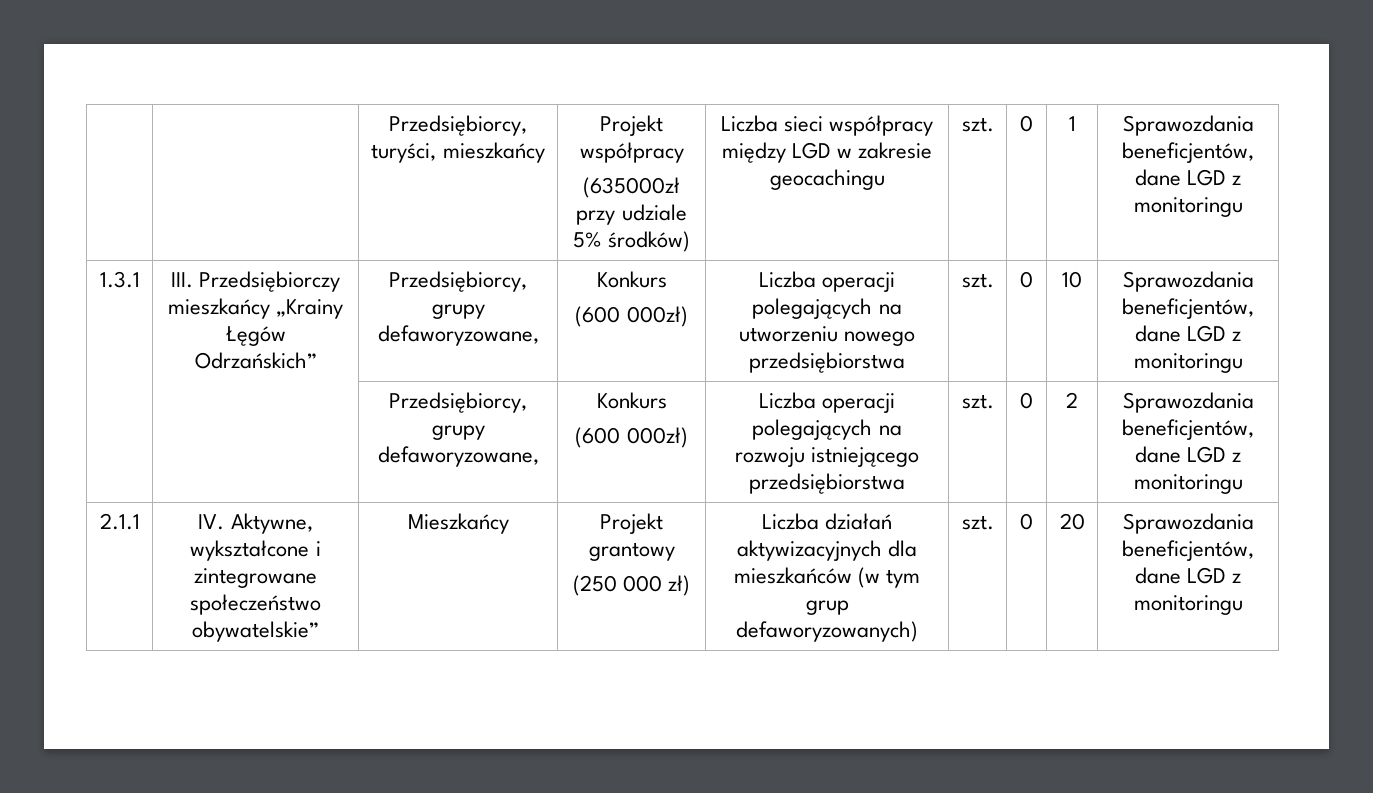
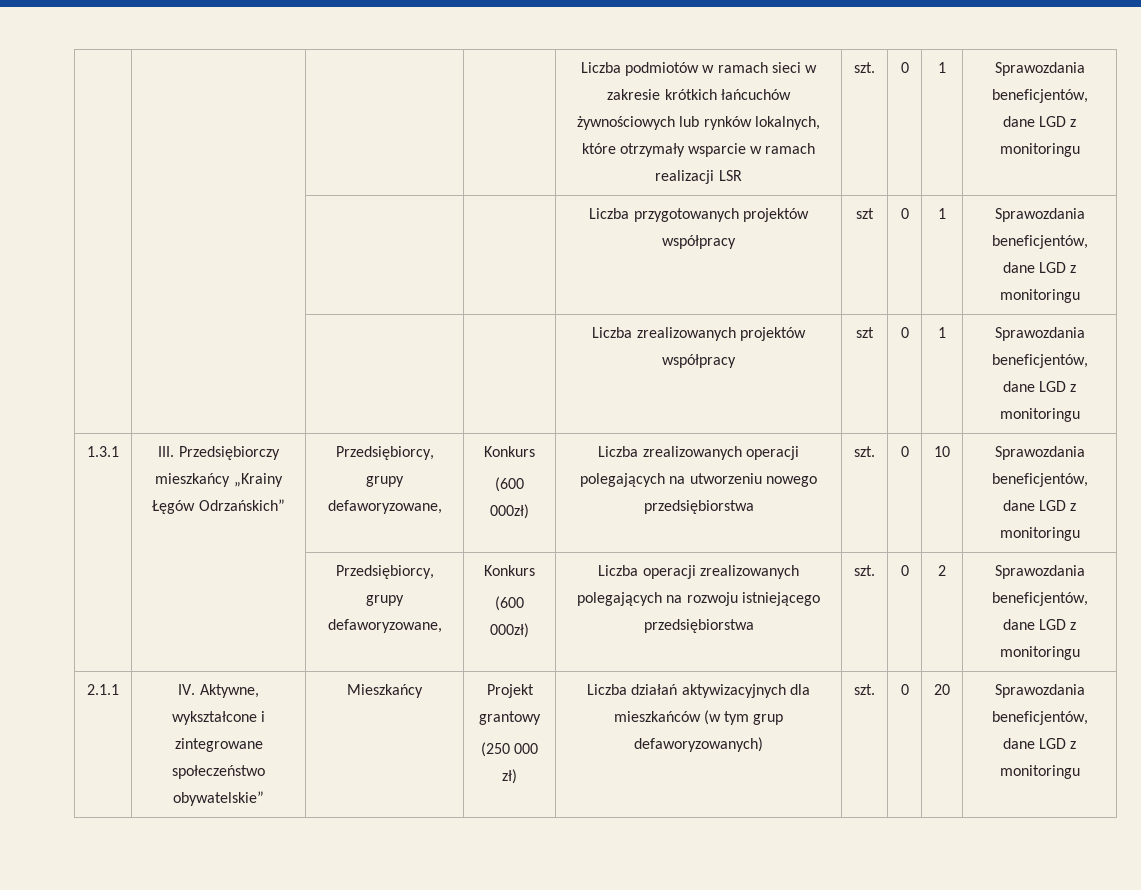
- | | Przedsiębiorcy, turyści, mieszkańcy | Projekt współpracy
- (635000zł przy udziale 5% środków) | Liczba sieci współpracy między LGD w zakresie geocachingu | szt. | 0 | 1 | Sprawozdania beneficjentów, dane LGD z monitoringu
+ | | | | Liczba podmiotów w ramach sieci w zakresie krótkich łańcuchów żywnościowych lub rynków lokalnych, które otrzymały wsparcie w ramach realizacji LSR | szt. | 0 | 1 | Sprawozdania beneficjentów, dane LGD z monitoringu
+ | | | | Liczba przygotowanych projektów współpracy | szt | 0 | 1 | Sprawozdania beneficjentów, dane LGD z monitoringu
+ | | | | Liczba zrealizowanych projektów współpracy | szt | 0 | 1 | Sprawozdania beneficjentów, dane LGD z monitoringu
  1.3.1 | III. Przedsiębiorczy mieszkańcy „Krainy Łęgów Odrzańskich” | Przedsiębiorcy, grupy defaworyzowane, | Konkurs
- (600 000zł) | Liczba operacji polegających na utworzeniu nowego przedsiębiorstwa | szt. | 0 | 10 | Sprawozdania beneficjentów, dane LGD z monitoringu
+ (600 000zł) | Liczba zrealizowanych operacji polegających na utworzeniu nowego przedsiębiorstwa | szt. | 0 | 10 | Sprawozdania beneficjentów, dane LGD z monitoringu
  | | Przedsiębiorcy, grupy defaworyzowane, | Konkurs
- (600 000zł) | Liczba operacji polegających na rozwoju istniejącego przedsiębiorstwa | szt. | 0 | 2 | Sprawozdania beneficjentów, dane LGD z monitoringu
+ (600 000zł) | Liczba operacji zrealizowanych polegających na rozwoju istniejącego przedsiębiorstwa | szt. | 0 | 2 | Sprawozdania beneficjentów, dane LGD z monitoringu

